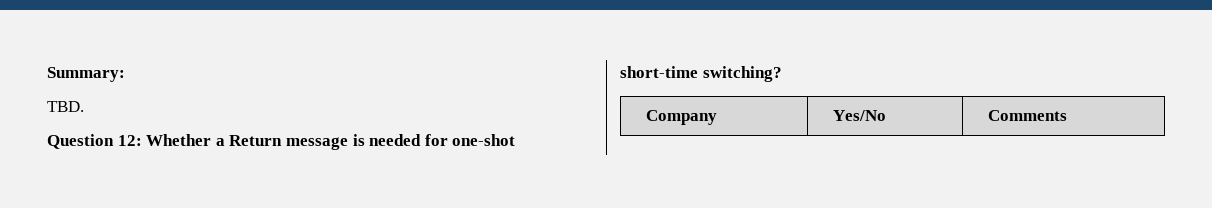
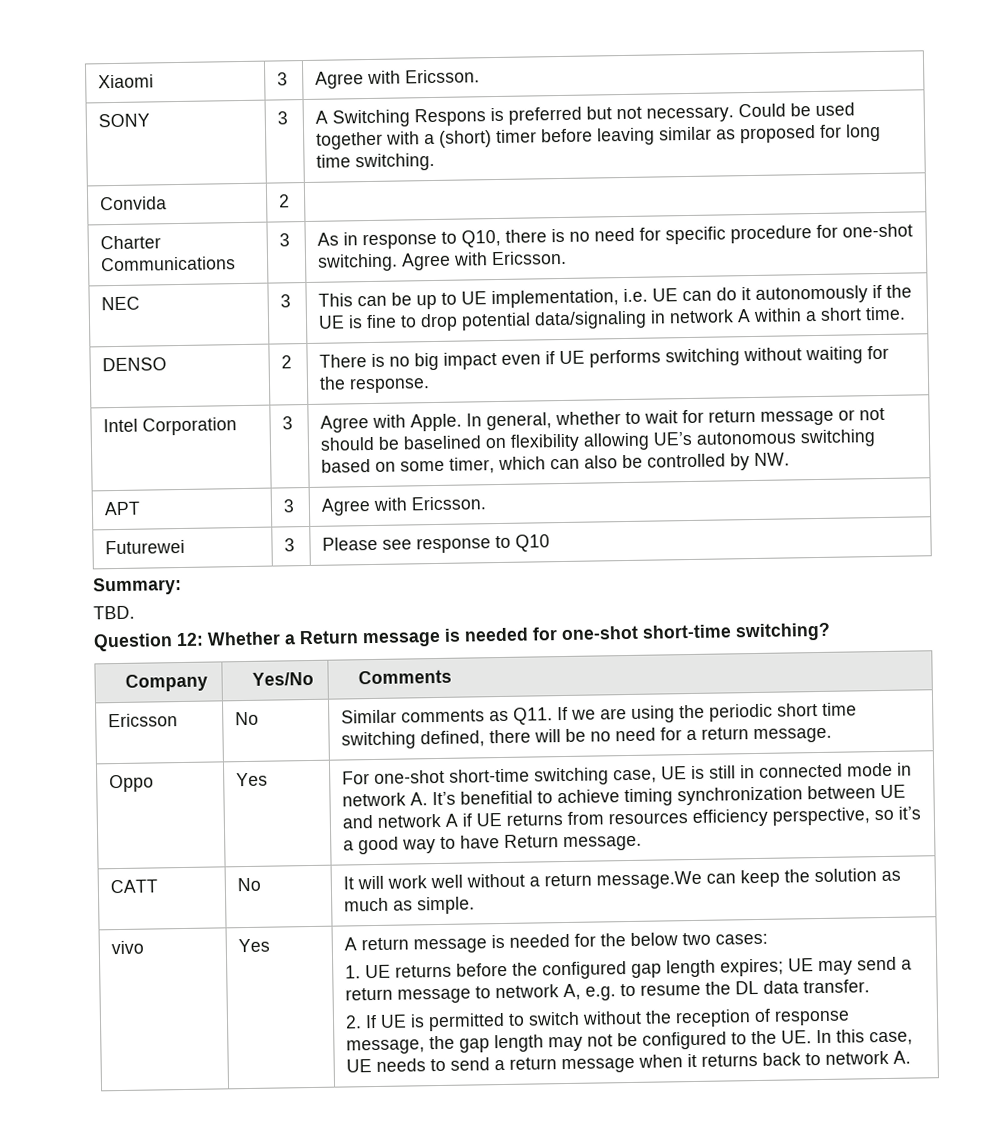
+ Xiaomi | 3 | Agree with Ericsson.
+ SONY | 3 | A Switching Respons is preferred but not necessary. Could be used together with a (short) timer before leaving similar as proposed for long time switching.
+ Convida | 2 |
+ Charter Communications | 3 | As in response to Q10, there is no need for specific procedure for one-shot switching. Agree with Ericsson.
+ NEC | 3 | This can be up to UE implementation, i.e. UE can do it autonomously if the UE is fine to drop potential data/signaling in network A within a short time.
+ DENSO | 2 | There is no big impact even if UE performs switching without waiting for the response.
+ Intel Corporation | 3 | Agree with Apple. In general, whether to wait for return message or not should be baselined on flexibility allowing UE’s autonomous switching based on some timer, which can also be controlled by NW.
+ APT | 3 | Agree with Ericsson.
+ Futurewei | 3 | Please see response to Q10
+ Ericsson | No | Similar comments as Q11. If we are using the periodic short time switching defined, there will be no need for a return message.
+ Oppo | Yes | For one-shot short-time switching case, UE is still in connected mode in network A. It’s benefitial to achieve timing synchronization between UE and network A if UE returns from resources efficiency perspective, so it’s a good way to have Return message.
+ CATT | No | It will work well without a return message.We can keep the solution as much as simple.
+ vivo | Yes | A return message is needed for the below two cases:
+ 1. UE returns before the configured gap length expires; UE may send a return message to network A, e.g. to resume the DL data transfer.
+ 2. If UE is permitted to switch without the reception of response message, the gap length may not be configured to the UE. In this case, UE needs to send a return message when it returns back to network A.

